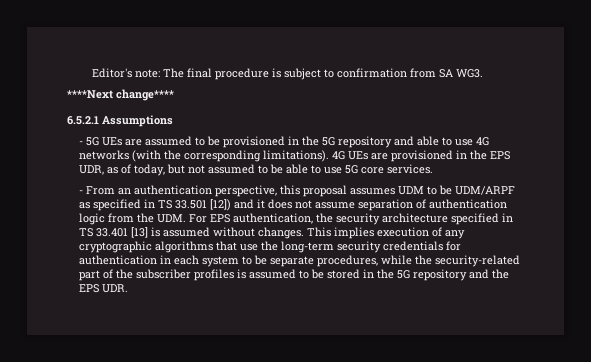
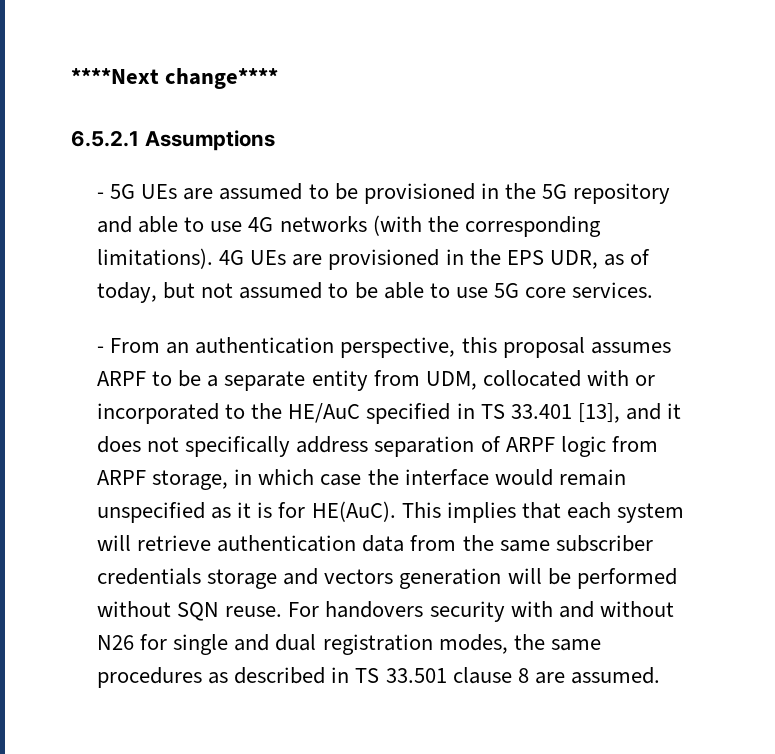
- Editor's note: The final procedure is subject to confirmation from SA WG3.
- - From an authentication perspective, this proposal assumes UDM to be UDM/ARPF as specified in TS 33.501 [12]) and it does not assume separation of authentication logic from the UDM. For EPS authentication, the security architecture specified in TS 33.401 [13] is assumed without changes. This implies execution of any cryptographic algorithms that use the long-term security credentials for authentication in each system to be separate procedures, while the security-related part of the subscriber profiles is assumed to be stored in the 5G repository and the EPS UDR.
+ - From an authentication perspective, this proposal assumes ARPF to be a separate entity from UDM, collocated with or incorporated to the HE/AuC specified in TS 33.401 [13], and it does not specifically address separation of ARPF logic from ARPF storage, in which case the interface would remain unspecified as it is for HE(AuC). This implies that each system will retrieve authentication data from the same subscriber credentials storage and vectors generation will be performed without SQN reuse. For handovers security with and without N26 for single and dual registration modes, the same procedures as described in TS 33.501 clause 8 are assumed.

